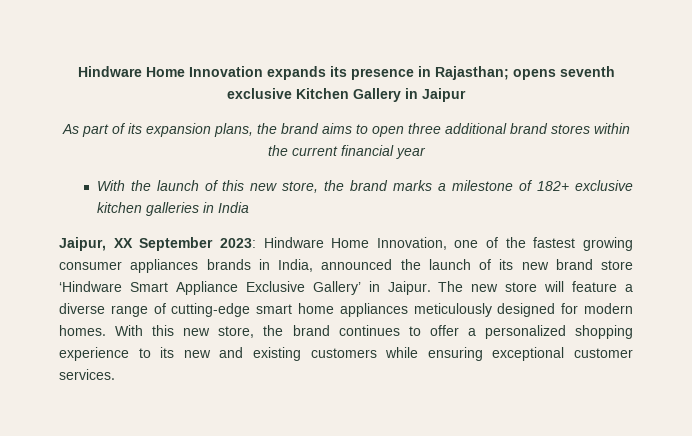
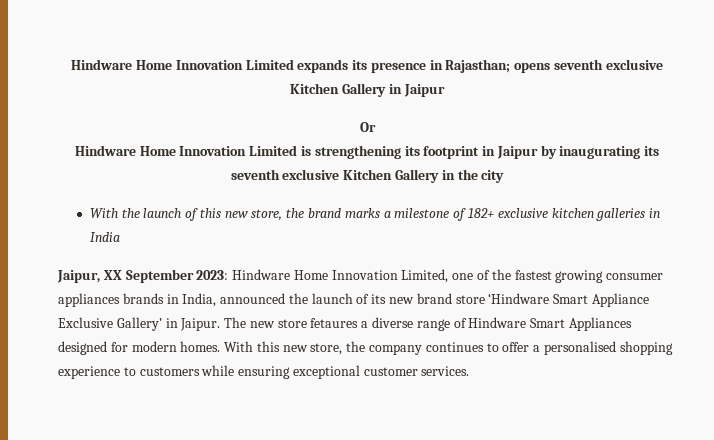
- Hindware Home Innovation expands its presence in Rajasthan; opens seventh exclusive Kitchen Gallery in Jaipur
+ Hindware Home Innovation Limited expands its presence in Rajasthan; opens seventh exclusive Kitchen Gallery in Jaipur
- As part of its expansion plans, the brand aims to open three additional brand stores within the current financial year
+ Or
+ Hindware Home Innovation Limited is strengthening its footprint in Jaipur by inaugurating its seventh exclusive Kitchen Gallery in the city
- Jaipur, XX September 2023: Hindware Home Innovation, one of the fastest growing consumer appliances brands in India, announced the launch of its new brand store ‘Hindware Smart Appliance Exclusive Gallery’ in Jaipur.
+ Jaipur, XX September 2023: Hindware Home Innovation Limited, one of the fastest growing consumer appliances brands in India, announced the launch of its new brand store ‘Hindware Smart Appliance Exclusive Gallery’ in Jaipur.
- The new store will feature a diverse range of cutting-edge smart home appliances meticulously designed for modern homes.
+ The new store fetaures a diverse range of Hindware Smart Appliances designed for modern homes.
- With this new store, the brand continues to offer a personalized shopping experience to its new and existing customers while ensuring exceptional customer services.
+ With this new store, the company continues to offer a personalised shopping experience to customers while ensuring exceptional customer services.

